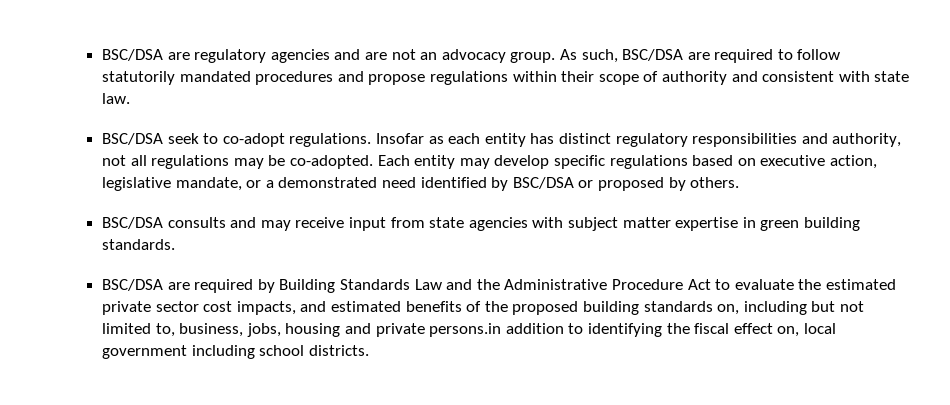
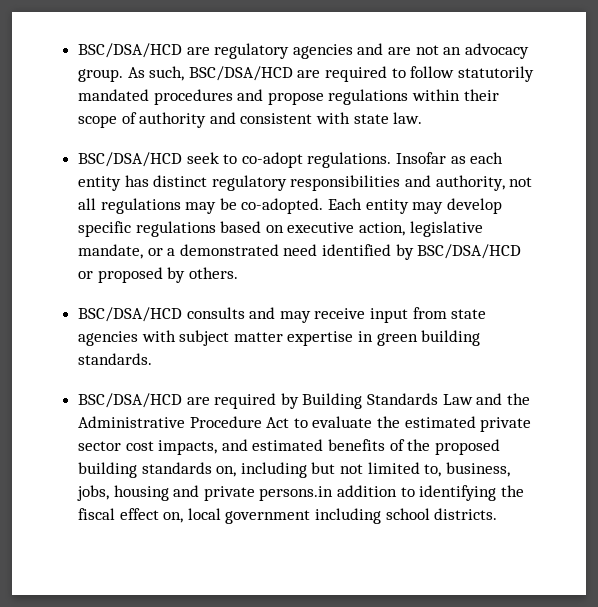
- BSC/DSA are regulatory agencies and are not an advocacy group.
+ BSC/DSA/HCD are regulatory agencies and are not an advocacy group.
- As such, BSC/DSA are required to follow statutorily mandated procedures and propose regulations within their scope of authority and consistent with state law.
+ As such, BSC/DSA/HCD are required to follow statutorily mandated procedures and propose regulations within their scope of authority and consistent with state law.
- BSC/DSA seek to co-adopt regulations.
+ BSC/DSA/HCD seek to co-adopt regulations.
- Each entity may develop specific regulations based on executive action, legislative mandate, or a demonstrated need identified by BSC/DSA or proposed by others.
+ Each entity may develop specific regulations based on executive action, legislative mandate, or a demonstrated need identified by BSC/DSA/HCD or proposed by others.
- BSC/DSA consults and may receive input from state agencies with subject matter expertise in green building standards.
+ BSC/DSA/HCD consults and may receive input from state agencies with subject matter expertise in green building standards.
- BSC/DSA are required by Building Standards Law and the Administrative Procedure Act to evaluate the estimated private sector cost impacts, and estimated benefits of the proposed building standards on, including but not limited to, business, jobs, housing and private persons.in addition to identifying the fiscal effect on, local government including school districts.
+ BSC/DSA/HCD are required by Building Standards Law and the Administrative Procedure Act to evaluate the estimated private sector cost impacts, and estimated benefits of the proposed building standards on, including but not limited to, business, jobs, housing and private persons.in addition to identifying the fiscal effect on, local government including school districts.

